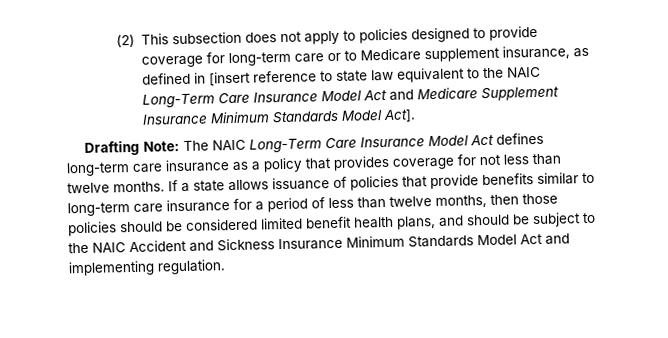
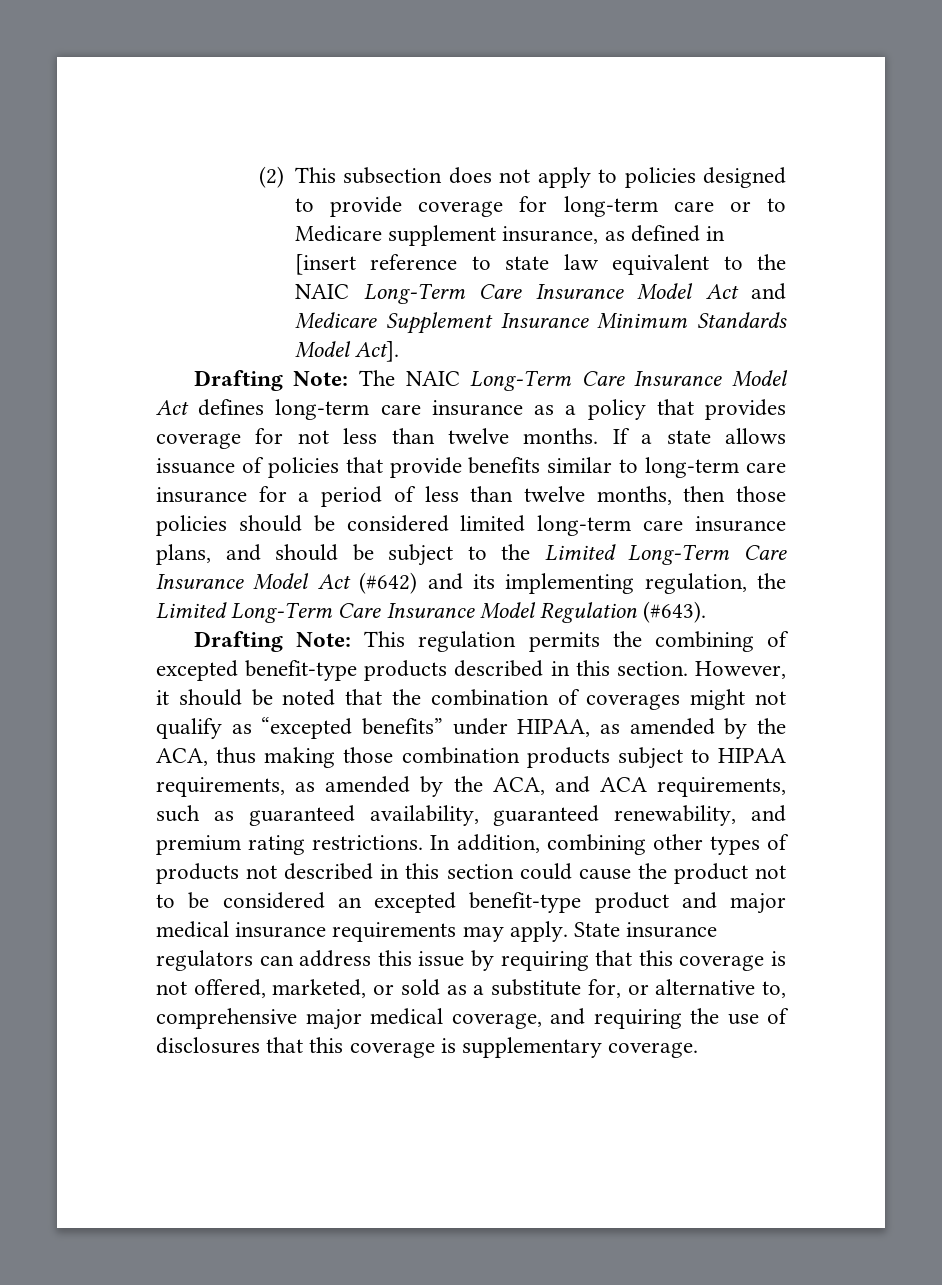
- If a state allows issuance of policies that provide benefits similar to long-term care insurance for a period of less than twelve months, then those policies should be considered limited benefit health plans, and should be subject to the NAIC Accident and Sickness Insurance Minimum Standards Model Act and implementing regulation.
+ If a state allows issuance of policies that provide benefits similar to long-term care insurance for a period of less than twelve months, then those policies should be considered limited long-term care insurance plans, and should be subject to the Limited Long-Term Care Insurance Model Act (#642) and its implementing regulation, the Limited Long-Term Care Insurance Model Regulation (#643).
+ Drafting Note: This regulation permits the combining of excepted benefit-type products described in this section. However, it should be noted that the combination of coverages might not qualify as “excepted benefits” under HIPAA, as amended by the ACA, thus making those combination products subject to HIPAA requirements, as amended by the ACA, and ACA requirements, such as guaranteed availability, guaranteed renewability, and premium rating restrictions. In addition, combining other types of products not described in this section could cause the product not to be considered an excepted benefit-type product and major medical insurance requirements may apply. State insurance regulators can address this issue by requiring that this coverage is not offered, marketed, or sold as a substitute for, or alternative to, comprehensive major medical coverage, and requiring the use of disclosures that this coverage is supplementary coverage.

